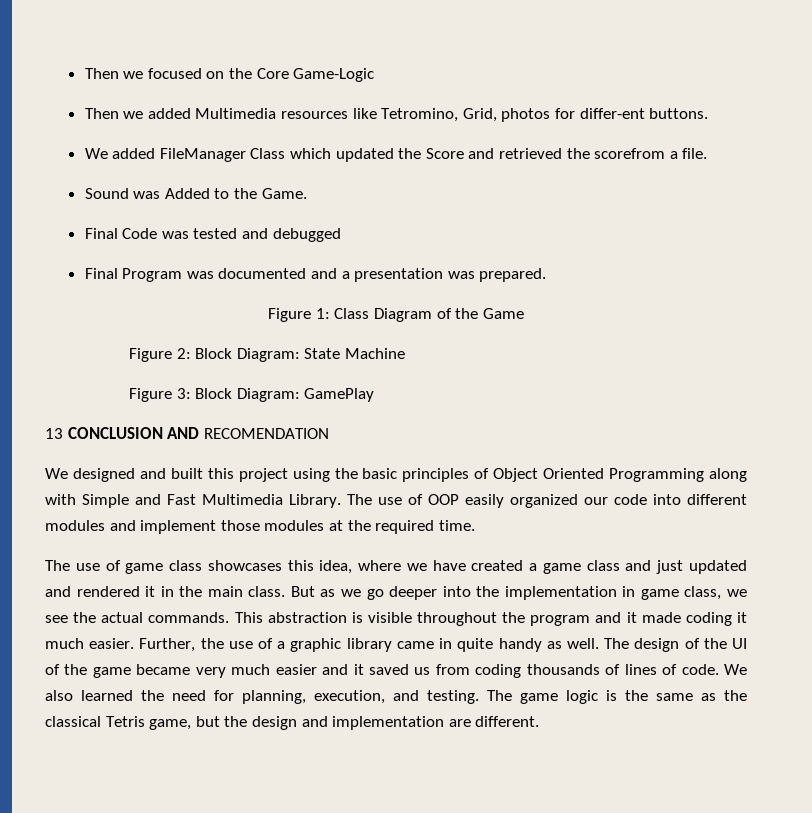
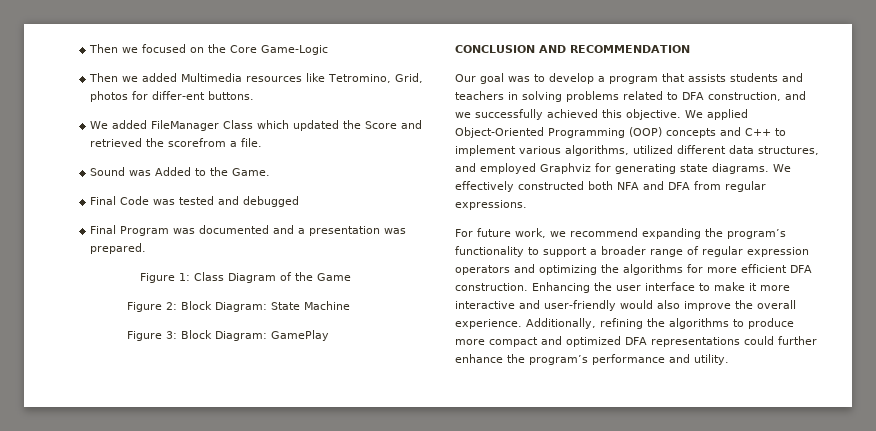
- 13 CONCLUSION AND RECOMENDATION
- We designed and built this project using the basic principles of Object Oriented Programming along with Simple and Fast Multimedia Library. The use of OOP easily organized our code into different modules and implement those modules at the required time.
- The use of game class showcases this idea, where we have created a game class and just updated and rendered it in the main class. But as we go deeper into the implementation in game class, we see the actual commands. This abstraction is visible throughout the program and it made coding it much easier. Further, the use of a graphic library came in quite handy as well. The design of the UI of the game became very much easier and it saved us from coding thousands of lines of code. We also learned the need for planning, execution, and testing. The game logic is the same as the classical Tetris game, but the design and implementation are different.
+ CONCLUSION AND RECOMMENDATION
+ Our goal was to develop a program that assists students and teachers in solving problems related to DFA construction, and we successfully achieved this objective. We applied Object-Oriented Programming (OOP) concepts and C++ to implement various algorithms, utilized different data structures, and employed Graphviz for generating state diagrams. We effectively constructed both NFA and DFA from regular expressions.
+ For future work, we recommend expanding the program’s functionality to support a broader range of regular expression operators and optimizing the algorithms for more efficient DFA construction. Enhancing the user interface to make it more interactive and user-friendly would also improve the overall experience. Additionally, refining the algorithms to produce more compact and optimized DFA representations could further enhance the program’s performance and utility.

